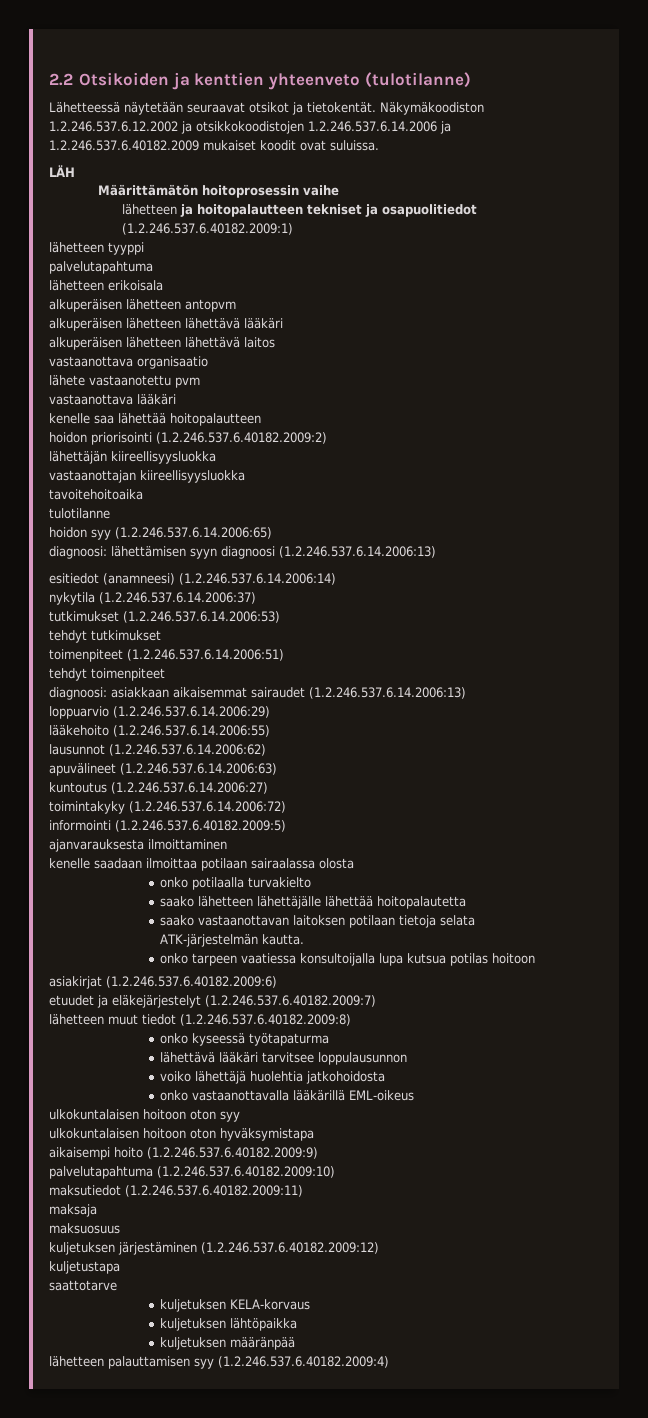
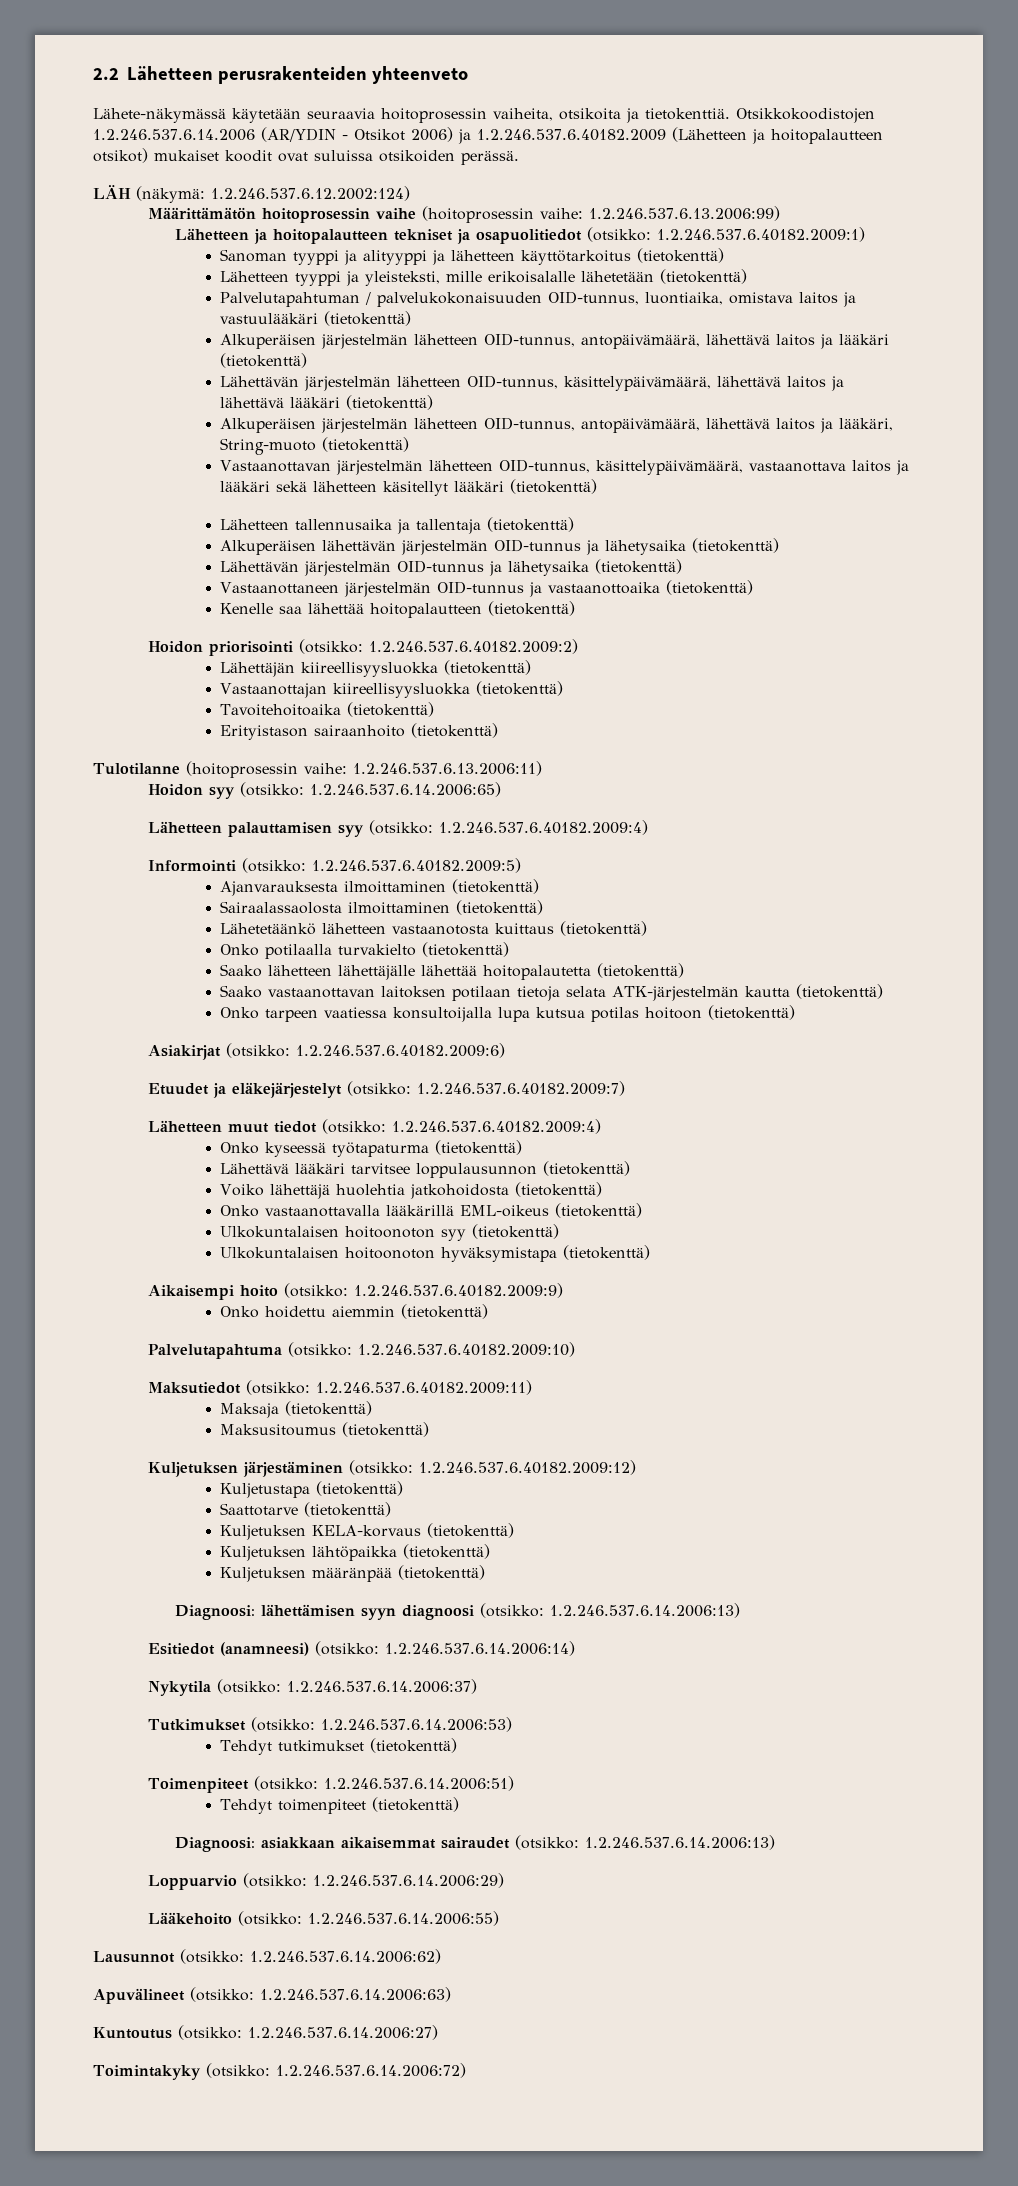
- 2.2 Otsikoiden ja kenttien yhteenveto (tulotilanne)
- Lähetteessä näytetään seuraavat otsikot ja tietokentät. Näkymäkoodiston 1.2.246.537.6.12.2002 ja otsikkokoodistojen 1.2.246.537.6.14.2006 ja 1.2.246.537.6.40182.2009 mukaiset koodit ovat suluissa.
+ 2.2 Lähetteen perusrakenteiden yhteenveto
+ Lähete-näkymässä käytetään seuraavia hoitoprosessin vaiheita, otsikoita ja tietokenttiä. Otsikkokoodistojen 1.2.246.537.6.14.2006 (AR/YDIN - Otsikot 2006) ja 1.2.246.537.6.40182.2009 (Lähetteen ja hoitopalautteen otsikot) mukaiset koodit ovat suluissa otsikoiden perässä.
- LÄH
+ LÄH (näkymä: 1.2.246.537.6.12.2002:124)
- Määrittämätön hoitoprosessin vaihe
- lähetteen ja hoitopalautteen tekniset ja osapuolitiedot (1.2.246.537.6.40182.2009:1)
- lähetteen tyyppi
- palvelutapahtuma
- lähetteen erikoisala
- alkuperäisen lähetteen antopvm
- alkuperäisen lähetteen lähettävä lääkäri
- alkuperäisen lähetteen lähettävä laitos
- vastaanottava organisaatio
- lähete vastaanotettu pvm
- vastaanottava lääkäri
- kenelle saa lähettää hoitopalautteen
- hoidon priorisointi (1.2.246.537.6.40182.2009:2)
- lähettäjän kiireellisyysluokka
- vastaanottajan kiireellisyysluokka
- tavoitehoitoaika
- tulotilanne
- hoidon syy (1.2.246.537.6.14.2006:65)
- diagnoosi: lähettämisen syyn diagnoosi (1.2.246.537.6.14.2006:13)
- esitiedot (anamneesi) (1.2.246.537.6.14.2006:14)
- nykytila (1.2.246.537.6.14.2006:37)
- tutkimukset (1.2.246.537.6.14.2006:53)
- tehdyt tutkimukset
- toimenpiteet (1.2.246.537.6.14.2006:51)
- tehdyt toimenpiteet
- diagnoosi: asiakkaan aikaisemmat sairaudet (1.2.246.537.6.14.2006:13)
- loppuarvio (1.2.246.537.6.14.2006:29)
- lääkehoito (1.2.246.537.6.14.2006:55)
- lausunnot (1.2.246.537.6.14.2006:62)
- apuvälineet (1.2.246.537.6.14.2006:63)
- kuntoutus (1.2.246.537.6.14.2006:27)
- toimintakyky (1.2.246.537.6.14.2006:72)
- informointi (1.2.246.537.6.40182.2009:5)
- ajanvarauksesta ilmoittaminen
- kenelle saadaan ilmoittaa potilaan sairaalassa olosta
- onko potilaalla turvakielto
- saako lähetteen lähettäjälle lähettää hoitopalautetta
- saako vastaanottavan laitoksen potilaan tietoja selata ATK-järjestelmän kautta.
- onko tarpeen vaatiessa konsultoijalla lupa kutsua potilas hoitoon
- asiakirjat (1.2.246.537.6.40182.2009:6)
- etuudet ja eläkejärjestelyt (1.2.246.537.6.40182.2009:7)
- lähetteen muut tiedot (1.2.246.537.6.40182.2009:8)
- onko kyseessä työtapaturma
- lähettävä lääkäri tarvitsee loppulausunnon
- voiko lähettäjä huolehtia jatkohoidosta
- onko vastaanottavalla lääkärillä EML-oikeus
- ulkokuntalaisen hoitoon oton syy
- ulkokuntalaisen hoitoon oton hyväksymistapa
- aikaisempi hoito (1.2.246.537.6.40182.2009:9)
- palvelutapahtuma (1.2.246.537.6.40182.2009:10)
- maksutiedot (1.2.246.537.6.40182.2009:11)
- maksaja
- maksuosuus
- kuljetuksen järjestäminen (1.2.246.537.6.40182.2009:12)
- kuljetustapa
- saattotarve
- kuljetuksen KELA-korvaus
- kuljetuksen lähtöpaikka
- kuljetuksen määränpää
- lähetteen palauttamisen syy (1.2.246.537.6.40182.2009:4)
+ Määrittämätön hoitoprosessin vaihe (hoitoprosessin vaihe: 1.2.246.537.6.13.2006:99)
+ Lähetteen ja hoitopalautteen tekniset ja osapuolitiedot (otsikko: 1.2.246.537.6.40182.2009:1)
+ Sanoman tyyppi ja alityyppi ja lähetteen käyttötarkoitus (tietokenttä)
+ Lähetteen tyyppi ja yleisteksti, mille erikoisalalle lähetetään (tietokenttä)
+ Palvelutapahtuman / palvelukokonaisuuden OID-tunnus, luontiaika, omistava laitos ja vastuulääkäri (tietokenttä)
+ Alkuperäisen järjestelmän lähetteen OID-tunnus, antopäivämäärä, lähettävä laitos ja lääkäri (tietokenttä)
+ Lähettävän järjestelmän lähetteen OID-tunnus, käsittelypäivämäärä, lähettävä laitos ja lähettävä lääkäri (tietokenttä)
+ Alkuperäisen järjestelmän lähetteen OID-tunnus, antopäivämäärä, lähettävä laitos ja lääkäri, String-muoto (tietokenttä)
+ Vastaanottavan järjestelmän lähetteen OID-tunnus, käsittelypäivämäärä, vastaanottava laitos ja lääkäri sekä lähetteen käsitellyt lääkäri (tietokenttä)
+ Lähetteen tallennusaika ja tallentaja (tietokenttä)
+ Alkuperäisen lähettävän järjestelmän OID-tunnus ja lähetysaika (tietokenttä)
+ Lähettävän järjestelmän OID-tunnus ja lähetysaika (tietokenttä)
+ Vastaanottaneen järjestelmän OID-tunnus ja vastaanottoaika (tietokenttä)
+ Kenelle saa lähettää hoitopalautteen (tietokenttä)
+ Hoidon priorisointi (otsikko: 1.2.246.537.6.40182.2009:2)
+ Lähettäjän kiireellisyysluokka (tietokenttä)
+ Vastaanottajan kiireellisyysluokka (tietokenttä)
+ Tavoitehoitoaika (tietokenttä)
+ Erityistason sairaanhoito (tietokenttä)
+ Tulotilanne (hoitoprosessin vaihe: 1.2.246.537.6.13.2006:11)
+ Hoidon syy (otsikko: 1.2.246.537.6.14.2006:65)
+ Lähetteen palauttamisen syy (otsikko: 1.2.246.537.6.40182.2009:4)
+ Informointi (otsikko: 1.2.246.537.6.40182.2009:5)
+ Ajanvarauksesta ilmoittaminen (tietokenttä)
+ Sairaalassaolosta ilmoittaminen (tietokenttä)
+ Lähetetäänkö lähetteen vastaanotosta kuittaus (tietokenttä)
+ Onko potilaalla turvakielto (tietokenttä)
+ Saako lähetteen lähettäjälle lähettää hoitopalautetta (tietokenttä)
+ Saako vastaanottavan laitoksen potilaan tietoja selata ATK-järjestelmän kautta (tietokenttä)
+ Onko tarpeen vaatiessa konsultoijalla lupa kutsua potilas hoitoon (tietokenttä)
+ Asiakirjat (otsikko: 1.2.246.537.6.40182.2009:6)
+ Etuudet ja eläkejärjestelyt (otsikko: 1.2.246.537.6.40182.2009:7)
+ Lähetteen muut tiedot (otsikko: 1.2.246.537.6.40182.2009:4)
+ Onko kyseessä työtapaturma (tietokenttä)
+ Lähettävä lääkäri tarvitsee loppulausunnon (tietokenttä)
+ Voiko lähettäjä huolehtia jatkohoidosta (tietokenttä)
+ Onko vastaanottavalla lääkärillä EML-oikeus (tietokenttä)
+ Ulkokuntalaisen hoitoonoton syy (tietokenttä)
+ Ulkokuntalaisen hoitoonoton hyväksymistapa (tietokenttä)
+ Aikaisempi hoito (otsikko: 1.2.246.537.6.40182.2009:9)
+ Onko hoidettu aiemmin (tietokenttä)
+ Palvelutapahtuma (otsikko: 1.2.246.537.6.40182.2009:10)
+ Maksutiedot (otsikko: 1.2.246.537.6.40182.2009:11)
+ Maksaja (tietokenttä)
+ Maksusitoumus (tietokenttä)
+ Kuljetuksen järjestäminen (otsikko: 1.2.246.537.6.40182.2009:12)
+ Kuljetustapa (tietokenttä)
+ Saattotarve (tietokenttä)
+ Kuljetuksen KELA-korvaus (tietokenttä)
+ Kuljetuksen lähtöpaikka (tietokenttä)
+ Kuljetuksen määränpää (tietokenttä)
+ Diagnoosi: lähettämisen syyn diagnoosi (otsikko: 1.2.246.537.6.14.2006:13)
+ Esitiedot (anamneesi) (otsikko: 1.2.246.537.6.14.2006:14)
+ Nykytila (otsikko: 1.2.246.537.6.14.2006:37)
+ Tutkimukset (otsikko: 1.2.246.537.6.14.2006:53)
+ Tehdyt tutkimukset (tietokenttä)
+ Toimenpiteet (otsikko: 1.2.246.537.6.14.2006:51)
+ Tehdyt toimenpiteet (tietokenttä)
+ Diagnoosi: asiakkaan aikaisemmat sairaudet (otsikko: 1.2.246.537.6.14.2006:13)
+ Loppuarvio (otsikko: 1.2.246.537.6.14.2006:29)
+ Lääkehoito (otsikko: 1.2.246.537.6.14.2006:55)
+ Lausunnot (otsikko: 1.2.246.537.6.14.2006:62)
+ Apuvälineet (otsikko: 1.2.246.537.6.14.2006:63)
+ Kuntoutus (otsikko: 1.2.246.537.6.14.2006:27)
+ Toimintakyky (otsikko: 1.2.246.537.6.14.2006:72)

